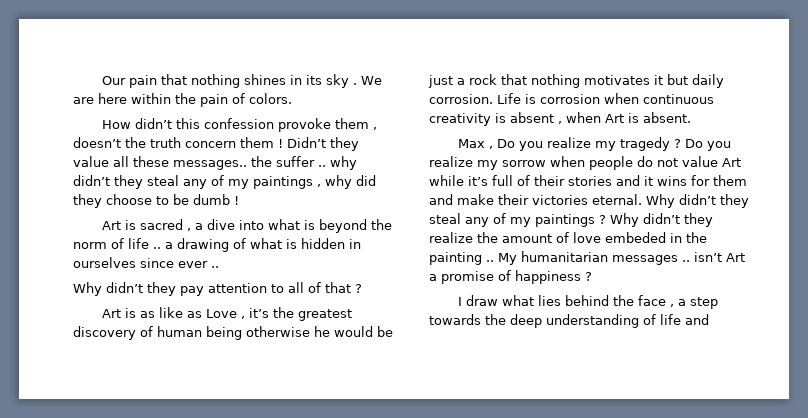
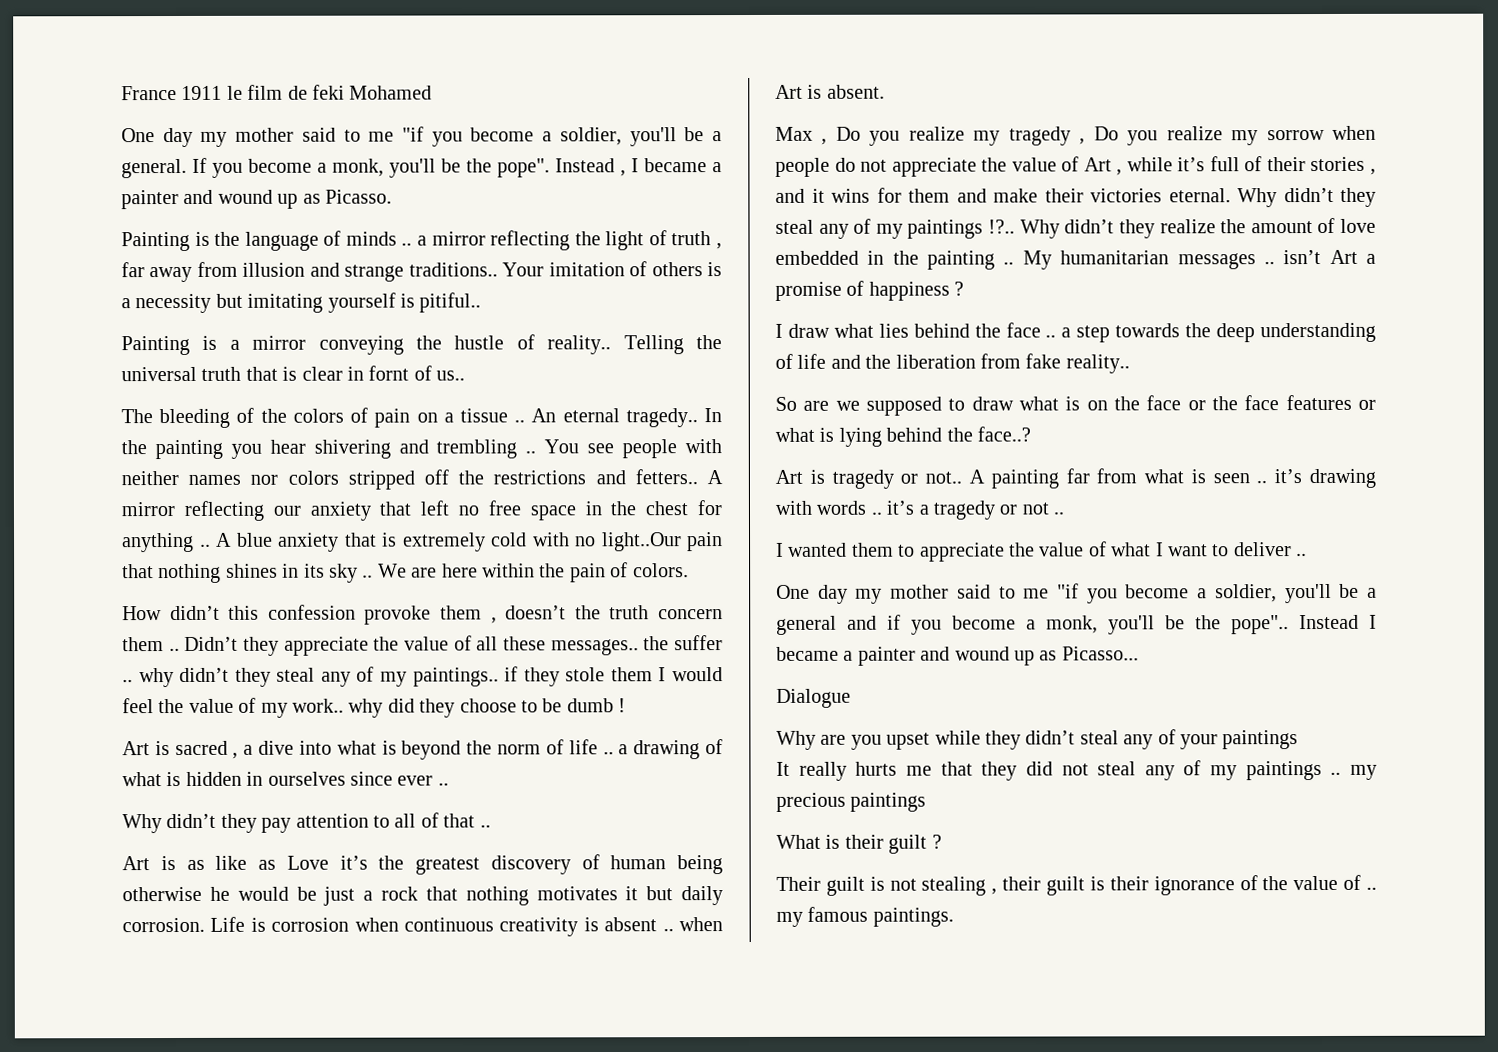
- Our pain that nothing shines in its sky .
+ France 1911 le film de feki Mohamed
+ One day my mother said to me "if you become a soldier, you'll be a general. If you become a monk, you'll be the pope". Instead , I became a painter and wound up as Picasso.
+ Painting is the language of minds .. a mirror reflecting the light of truth , far away from illusion and strange traditions.. Your imitation of others is a necessity but imitating yourself is pitiful..
+ Painting is a mirror conveying the hustle of reality.. Telling the universal truth that is clear in fornt of us..
+ The bleeding of the colors of pain on a tissue .. An eternal tragedy.. In the painting you hear shivering and trembling .. You see people with neither names nor colors stripped off the restrictions and fetters.. A mirror reflecting our anxiety that left no free space in the chest for anything .. A blue anxiety that is extremely cold with no light..Our pain that nothing shines in its sky ..
- How didn’t this confession provoke them , doesn’t the truth concern them !
+ How didn’t this confession provoke them , doesn’t the truth concern them ..
- Didn’t they value all these messages.. the suffer .. why didn’t they steal any of my paintings , why did they choose to be dumb !
+ Didn’t they appreciate the value of all these messages.. the suffer .. why didn’t they steal any of my paintings.. if they stole them I would feel the value of my work.. why did they choose to be dumb !
- Why didn’t they pay attention to all of that ?
+ Why didn’t they pay attention to all of that ..
- Art is as like as Love , it’s the greatest discovery of human being otherwise he would be just a rock that nothing motivates it but daily corrosion.
+ Art is as like as Love it’s the greatest discovery of human being otherwise he would be just a rock that nothing motivates it but daily corrosion.
- Life is corrosion when continuous creativity is absent , when Art is absent.
+ Life is corrosion when continuous creativity is absent .. when Art is absent.
- Max , Do you realize my tragedy ? Do you realize my sorrow when people do not value Art while it’s full of their stories and it wins for them and make their victories eternal.
+ Max , Do you realize my tragedy , Do you realize my sorrow when people do not appreciate the value of Art , while it’s full of their stories , and it wins for them and make their victories eternal.
- Why didn’t they steal any of my paintings ?
+ Why didn’t they steal any of my paintings !?..
- Why didn’t they realize the amount of love embeded in the painting ..
+ Why didn’t they realize the amount of love embedded in the painting ..
- I draw what lies behind the face , a step towards the deep understanding of life and
+ I draw what lies behind the face .. a step towards the deep understanding of life and the liberation from fake reality..
+ So are we supposed to draw what is on the face or the face features or what is lying behind the face..?
+ Art is tragedy or not.. A painting far from what is seen .. it’s drawing with words .. it’s a tragedy or not ..
+ I wanted them to appreciate the value of what I want to deliver ..
+ One day my mother said to me "if you become a soldier, you'll be a general and if you become a monk, you'll be the pope".. Instead I became a painter and wound up as Picasso...
+ Dialogue
+ Why are you upset while they didn’t steal any of your paintings
+ It really hurts me that they did not steal any of my paintings .. my precious paintings
+ What is their guilt ?
+ Their guilt is not stealing , their guilt is their ignorance of the value of .. my famous paintings.

